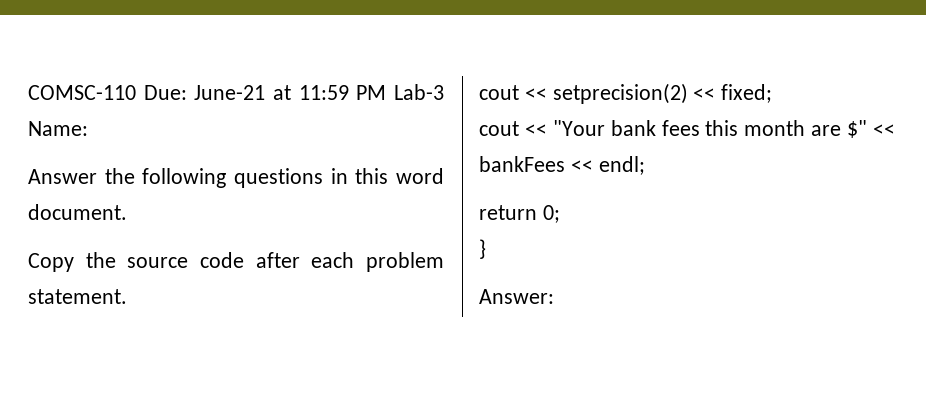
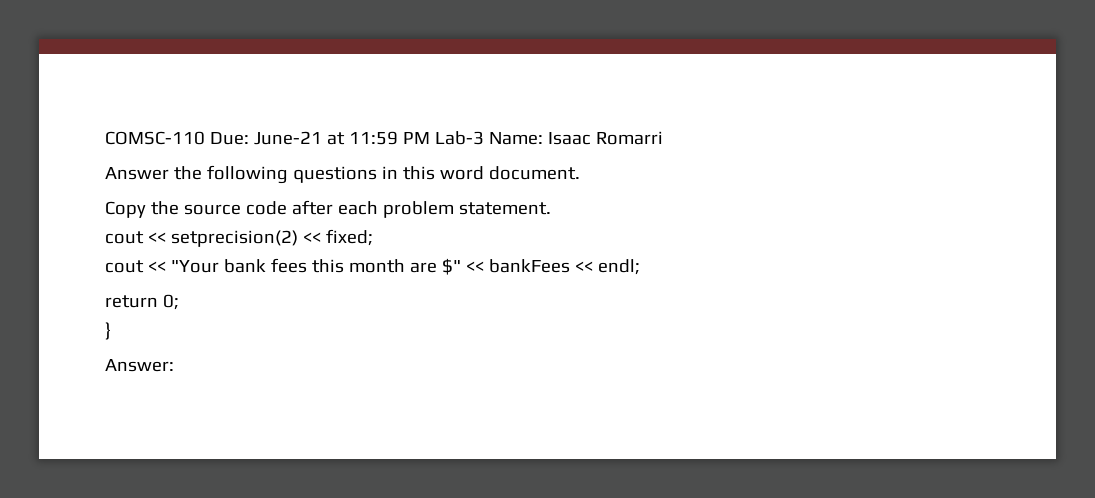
- COMSC-110 Due: June-21 at 11:59 PM Lab-3 Name:
+ COMSC-110 Due: June-21 at 11:59 PM Lab-3 Name: Isaac Romarri

